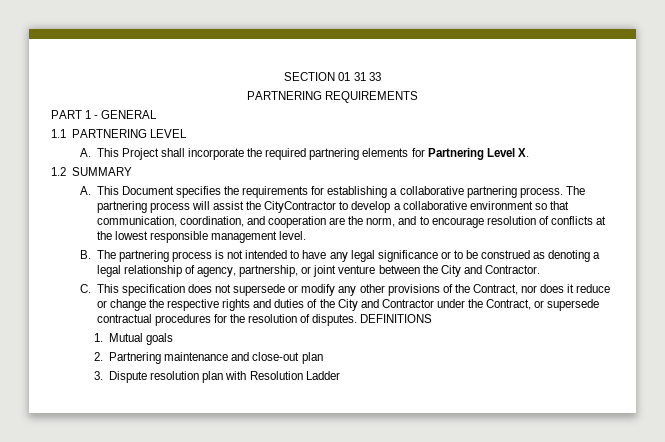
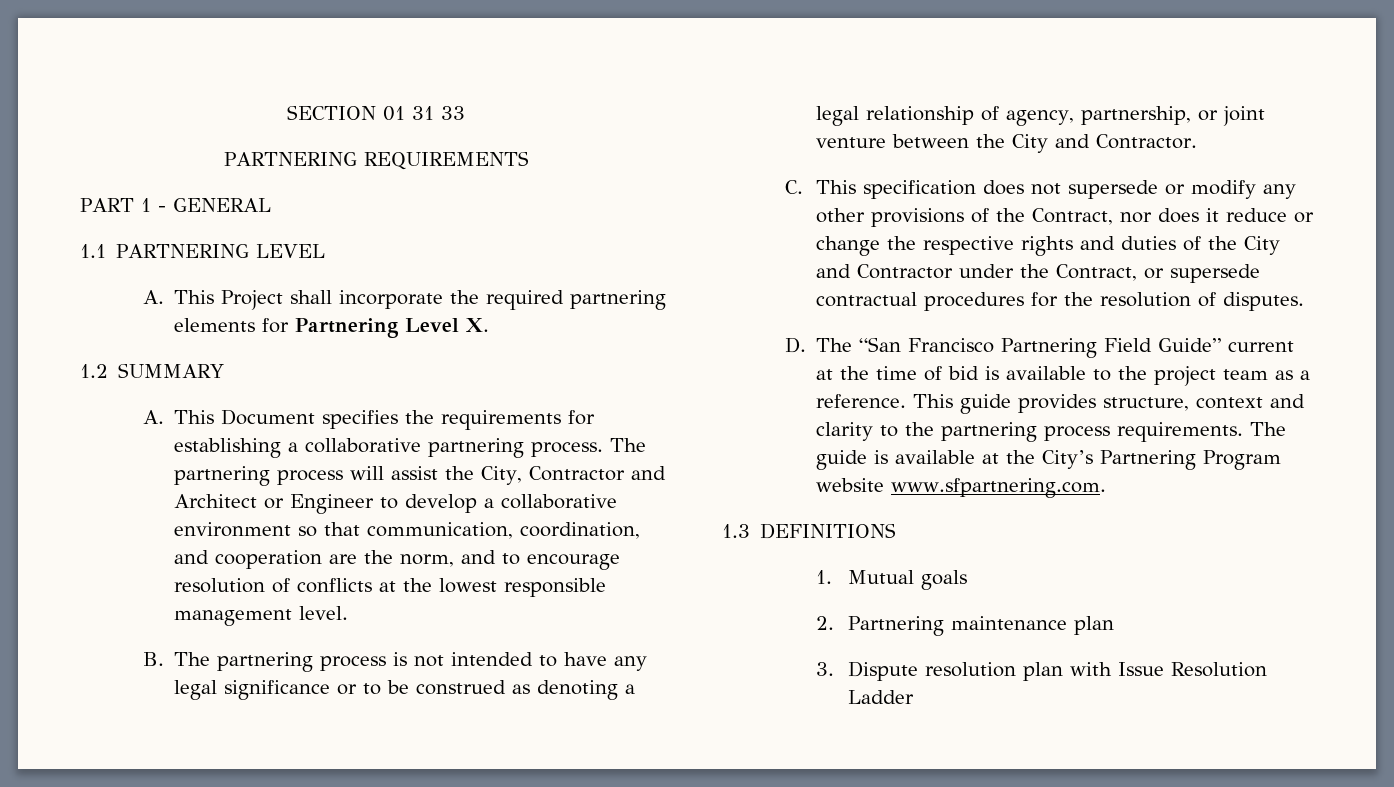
- The partnering process will assist the CityContractor to develop a collaborative environment so that communication, coordination, and cooperation are the norm, and to encourage resolution of conflicts at the lowest responsible management level.
+ The partnering process will assist the City, Contractor and Architect or Engineer to develop a collaborative environment so that communication, coordination, and cooperation are the norm, and to encourage resolution of conflicts at the lowest responsible management level.
- C. This specification does not supersede or modify any other provisions of the Contract, nor does it reduce or change the respective rights and duties of the City and Contractor under the Contract, or supersede contractual procedures for the resolution of disputes. DEFINITIONS
+ C. This specification does not supersede or modify any other provisions of the Contract, nor does it reduce or change the respective rights and duties of the City and Contractor under the Contract, or supersede contractual procedures for the resolution of disputes.
+ D. The “San Francisco Partnering Field Guide” current at the time of bid is available to the project team as a reference. This guide provides structure, context and clarity to the partnering process requirements. The guide is available at the City’s Partnering Program website www.sfpartnering.com.
+ 1.3 DEFINITIONS
- 2. Partnering maintenance and close-out plan
+ 2. Partnering maintenance plan
- 3. Dispute resolution plan with Resolution Ladder
+ 3. Dispute resolution plan with Issue Resolution Ladder

